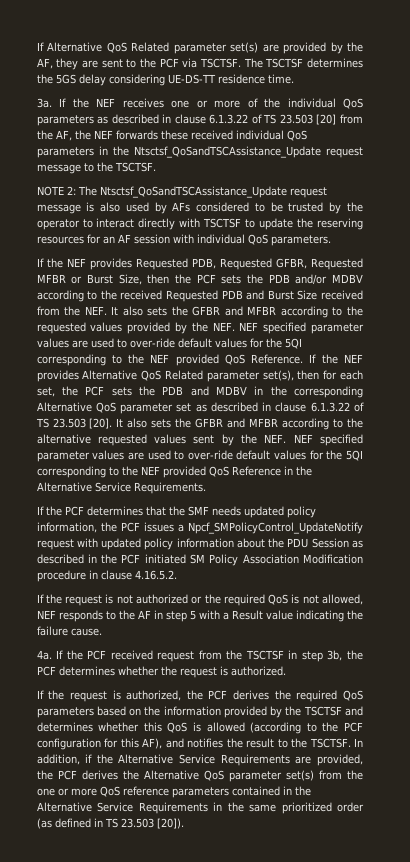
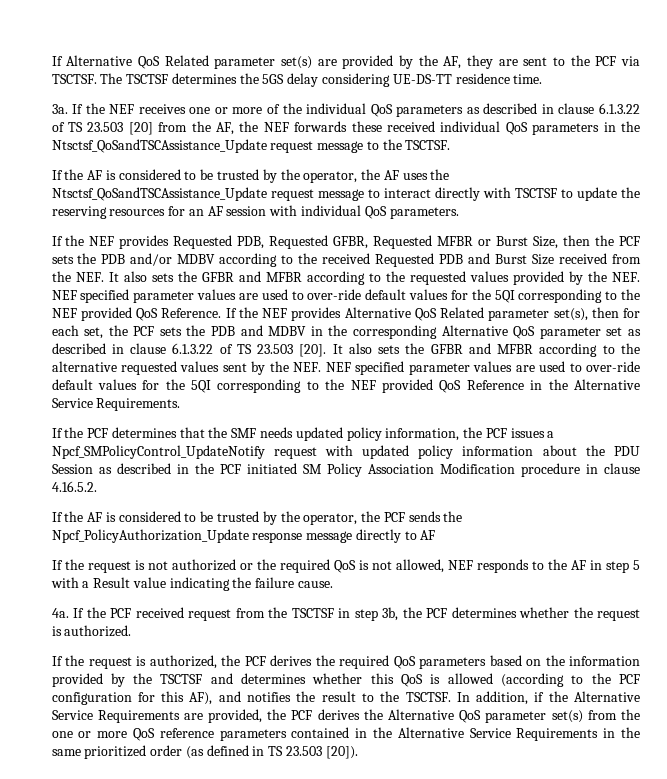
- NOTE 2: The Ntsctsf_QoSandTSCAssistance_Update request message is also used by AFs considered to be trusted by the operator to interact directly with TSCTSF to update the reserving resources for an AF session with individual QoS parameters.
+ If the AF is considered to be trusted by the operator, the AF uses the Ntsctsf_QoSandTSCAssistance_Update request message to interact directly with TSCTSF to update the reserving resources for an AF session with individual QoS parameters.
+ If the AF is considered to be trusted by the operator, the PCF sends the Npcf_PolicyAuthorization_Update response message directly to AF

